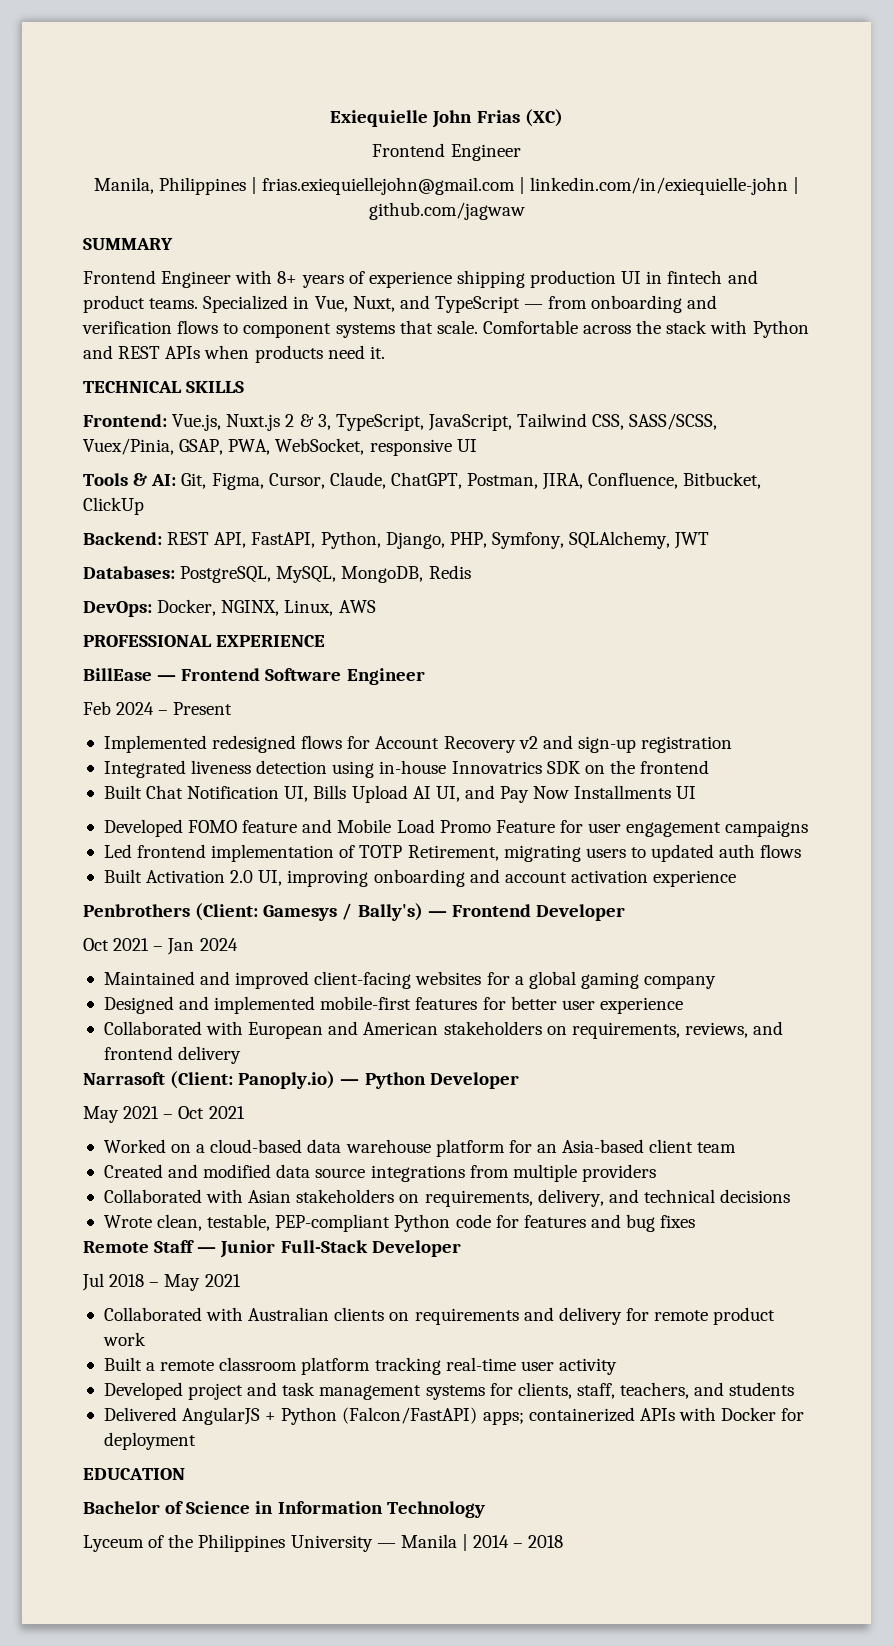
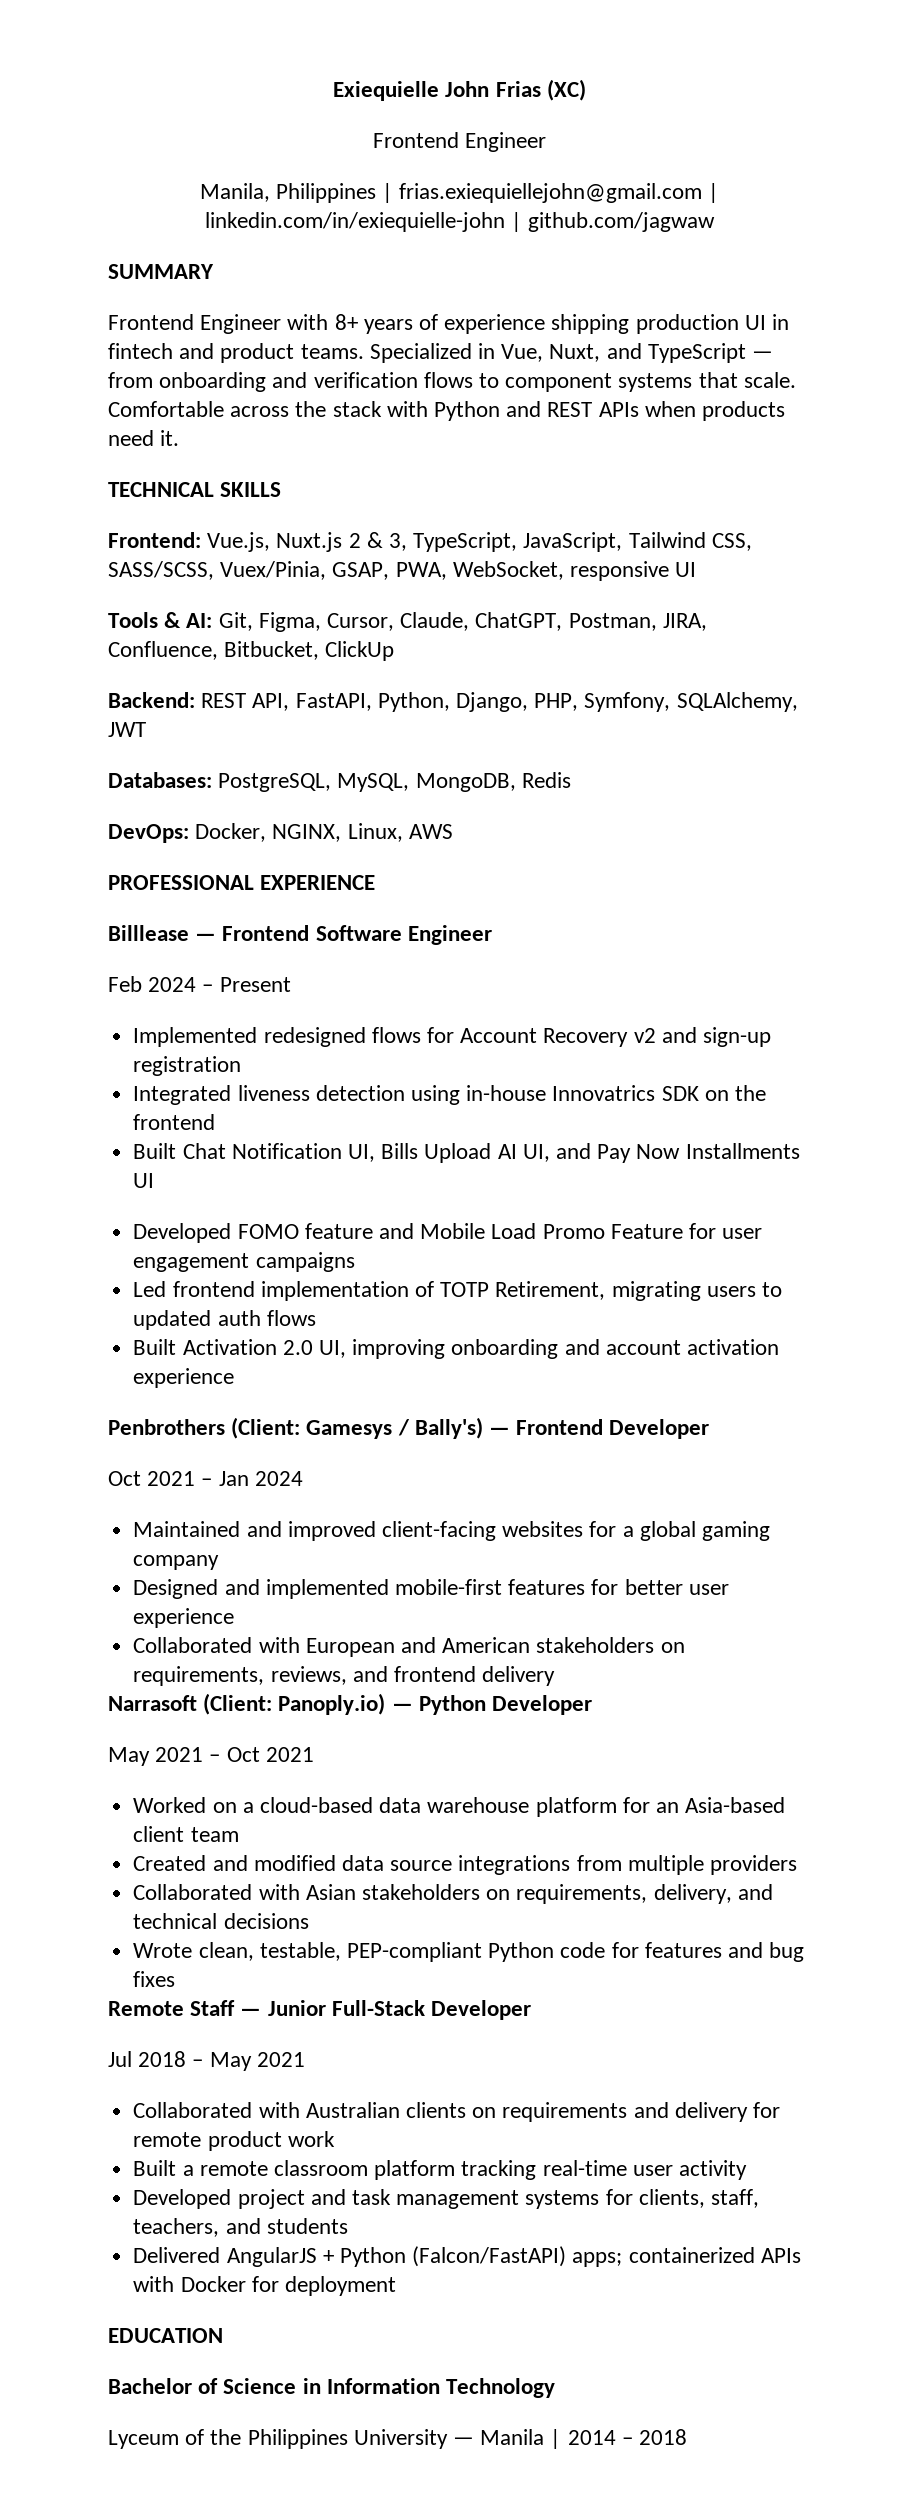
- BillEase — Frontend Software Engineer
+ Billlease — Frontend Software Engineer

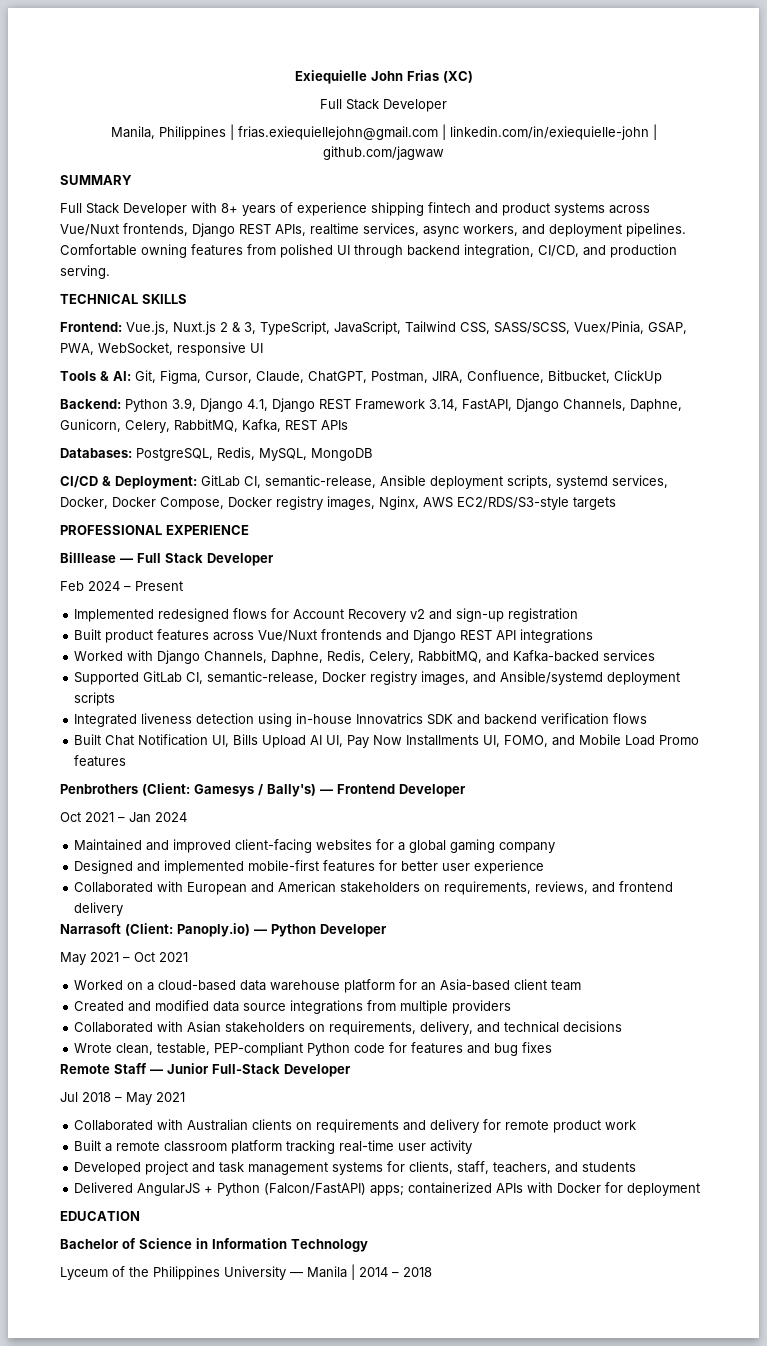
  Exiequielle John Frias (XC)
- Frontend Engineer
+ Full Stack Developer
- Frontend Engineer with 8+ years of experience shipping production UI in fintech and product teams. Specialized in Vue, Nuxt, and TypeScript — from onboarding and verification flows to component systems that scale. Comfortable across the stack with Python and REST APIs when products need it.
+ Full Stack Developer with 8+ years of experience shipping fintech and product systems across Vue/Nuxt frontends, Django REST APIs, realtime services, async workers, and deployment pipelines. Comfortable owning features from polished UI through backend integration, CI/CD, and production serving.
- Backend: REST API, FastAPI, Python, Django, PHP, Symfony, SQLAlchemy, JWT
- Databases: PostgreSQL, MySQL, MongoDB, Redis
- DevOps: Docker, NGINX, Linux, AWS
+ Backend: Python 3.9, Django 4.1, Django REST Framework 3.14, FastAPI, Django Channels, Daphne, Gunicorn, Celery, RabbitMQ, Kafka, REST APIs
+ Databases: PostgreSQL, Redis, MySQL, MongoDB
+ CI/CD & Deployment: GitLab CI, semantic-release, Ansible deployment scripts, systemd services, Docker, Docker Compose, Docker registry images, Nginx, AWS EC2/RDS/S3-style targets
- Billlease — Frontend Software Engineer
+ Billlease — Full Stack Developer
+ Built product features across Vue/Nuxt frontends and Django REST API integrations
+ Worked with Django Channels, Daphne, Redis, Celery, RabbitMQ, and Kafka-backed services
+ Supported GitLab CI, semantic-release, Docker registry images, and Ansible/systemd deployment scripts
- Integrated liveness detection using in-house Innovatrics SDK on the frontend
+ Integrated liveness detection using in-house Innovatrics SDK and backend verification flows
- Built Chat Notification UI, Bills Upload AI UI, and Pay Now Installments UI
- Developed FOMO feature and Mobile Load Promo Feature for user engagement campaigns
- Led frontend implementation of TOTP Retirement, migrating users to updated auth flows
- Built Activation 2.0 UI, improving onboarding and account activation experience
+ Built Chat Notification UI, Bills Upload AI UI, Pay Now Installments UI, FOMO, and Mobile Load Promo features

